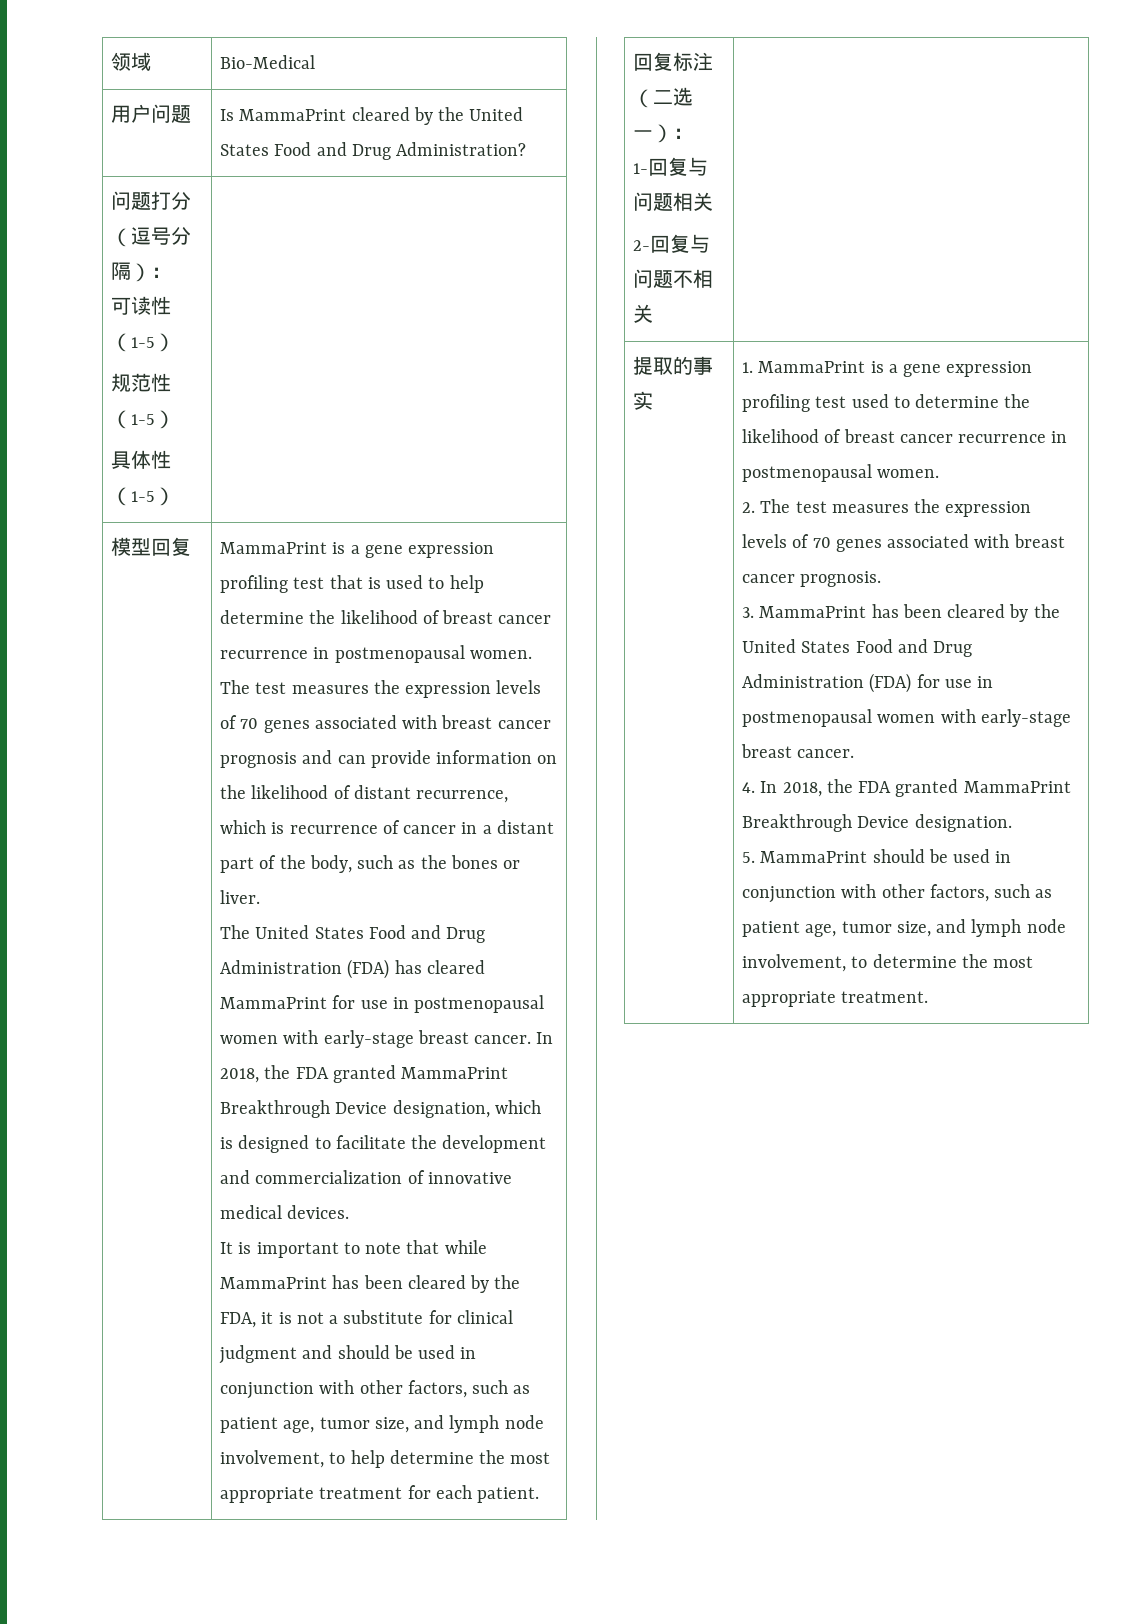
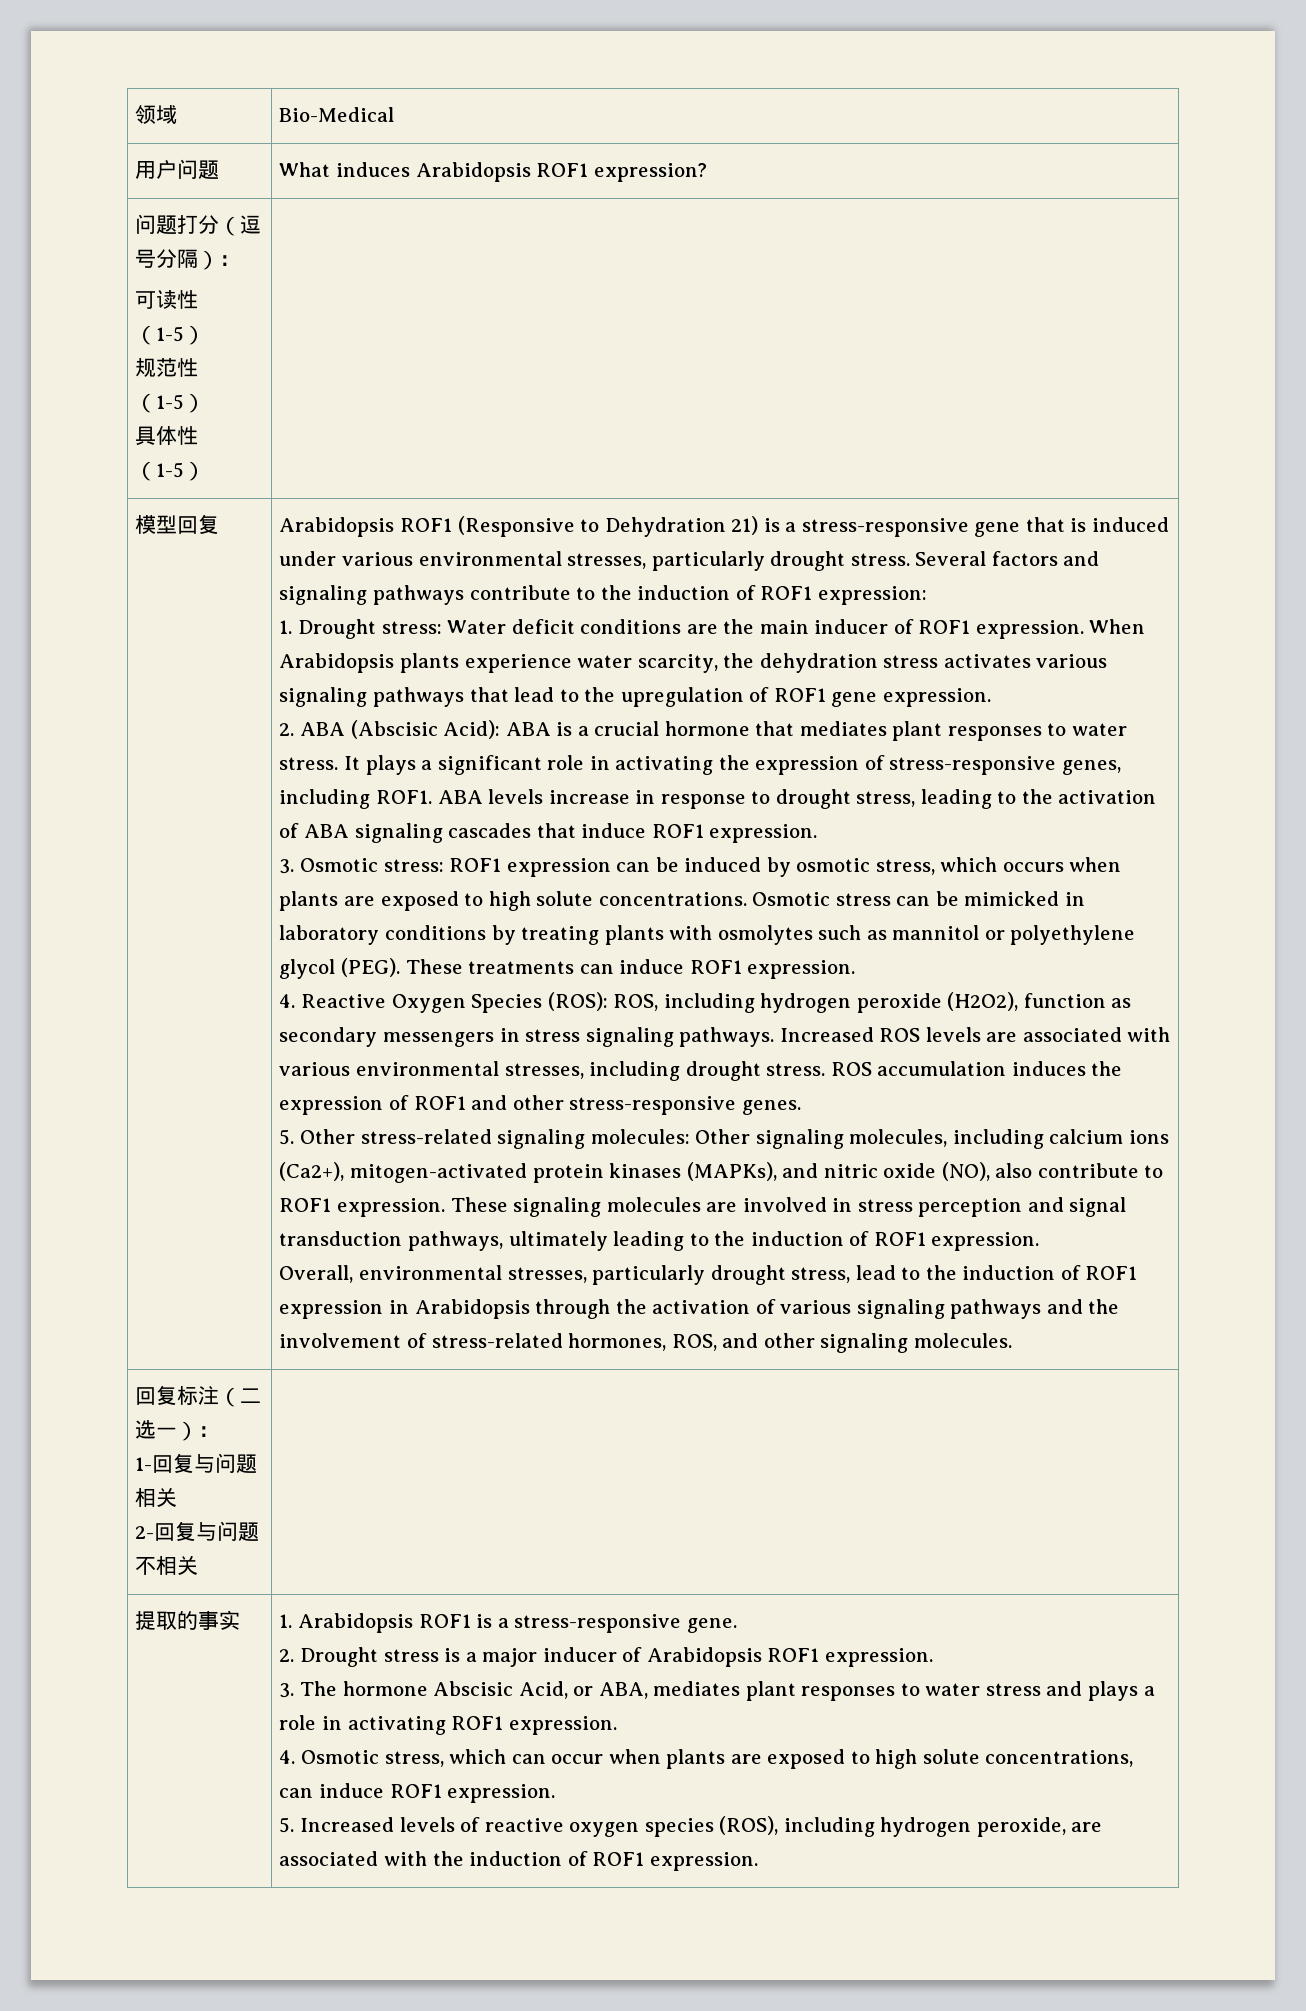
- 用户问题 | Is MammaPrint cleared by the United States Food and Drug Administration?
+ 用户问题 | What induces Arabidopsis ROF1 expression?
- MammaPrint is a gene expression profiling test that is used to help determine the likelihood of breast cancer recurrence in postmenopausal women. The test measures the expression levels of 70 genes associated with breast cancer prognosis and can provide information on the likelihood of distant recurrence, which is recurrence of cancer in a distant part of the body, such as the bones or liver.
- The United States Food and Drug Administration (FDA) has cleared MammaPrint for use in postmenopausal women with early-stage breast cancer. In 2018, the FDA granted MammaPrint Breakthrough Device designation, which is designed to facilitate the development and commercialization of innovative medical devices.
- It is important to note that while MammaPrint has been cleared by the FDA, it is not a substitute for clinical judgment and should be used in conjunction with other factors, such as patient age, tumor size, and lymph node involvement, to help determine the most appropriate treatment for each patient.
+ Arabidopsis ROF1 (Responsive to Dehydration 21) is a stress-responsive gene that is induced under various environmental stresses, particularly drought stress. Several factors and signaling pathways contribute to the induction of ROF1 expression:
+ 1. Drought stress: Water deficit conditions are the main inducer of ROF1 expression. When Arabidopsis plants experience water scarcity, the dehydration stress activates various signaling pathways that lead to the upregulation of ROF1 gene expression.
+ 2. ABA (Abscisic Acid): ABA is a crucial hormone that mediates plant responses to water stress. It plays a significant role in activating the expression of stress-responsive genes, including ROF1. ABA levels increase in response to drought stress, leading to the activation of ABA signaling cascades that induce ROF1 expression.
+ 3. Osmotic stress: ROF1 expression can be induced by osmotic stress, which occurs when plants are exposed to high solute concentrations. Osmotic stress can be mimicked in laboratory conditions by treating plants with osmolytes such as mannitol or polyethylene glycol (PEG). These treatments can induce ROF1 expression.
+ 4. Reactive Oxygen Species (ROS): ROS, including hydrogen peroxide (H2O2), function as secondary messengers in stress signaling pathways. Increased ROS levels are associated with various environmental stresses, including drought stress. ROS accumulation induces the expression of ROF1 and other stress-responsive genes.
+ 5. Other stress-related signaling molecules: Other signaling molecules, including calcium ions (Ca2+), mitogen-activated protein kinases (MAPKs), and nitric oxide (NO), also contribute to ROF1 expression. These signaling molecules are involved in stress perception and signal transduction pathways, ultimately leading to the induction of ROF1 expression.
+ Overall, environmental stresses, particularly drought stress, lead to the induction of ROF1 expression in Arabidopsis through the activation of various signaling pathways and the involvement of stress-related hormones, ROS, and other signaling molecules.
- 1. MammaPrint is a gene expression profiling test used to determine the likelihood of breast cancer recurrence in postmenopausal women.
- 2. The test measures the expression levels of 70 genes associated with breast cancer prognosis.
- 3. MammaPrint has been cleared by the United States Food and Drug Administration (FDA) for use in postmenopausal women with early-stage breast cancer.
- 4. In 2018, the FDA granted MammaPrint Breakthrough Device designation.
- 5. MammaPrint should be used in conjunction with other factors, such as patient age, tumor size, and lymph node involvement, to determine the most appropriate treatment.
+ 1. Arabidopsis ROF1 is a stress-responsive gene.
+ 2. Drought stress is a major inducer of Arabidopsis ROF1 expression.
+ 3. The hormone Abscisic Acid, or ABA, mediates plant responses to water stress and plays a role in activating ROF1 expression.
+ 4. Osmotic stress, which can occur when plants are exposed to high solute concentrations, can induce ROF1 expression.
+ 5. Increased levels of reactive oxygen species (ROS), including hydrogen peroxide, are associated with the induction of ROF1 expression.

